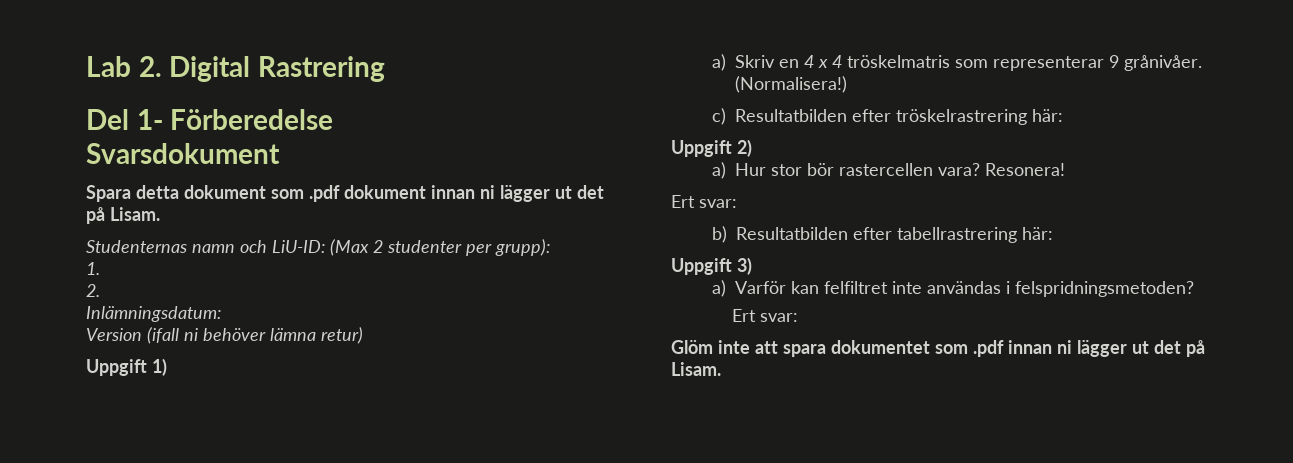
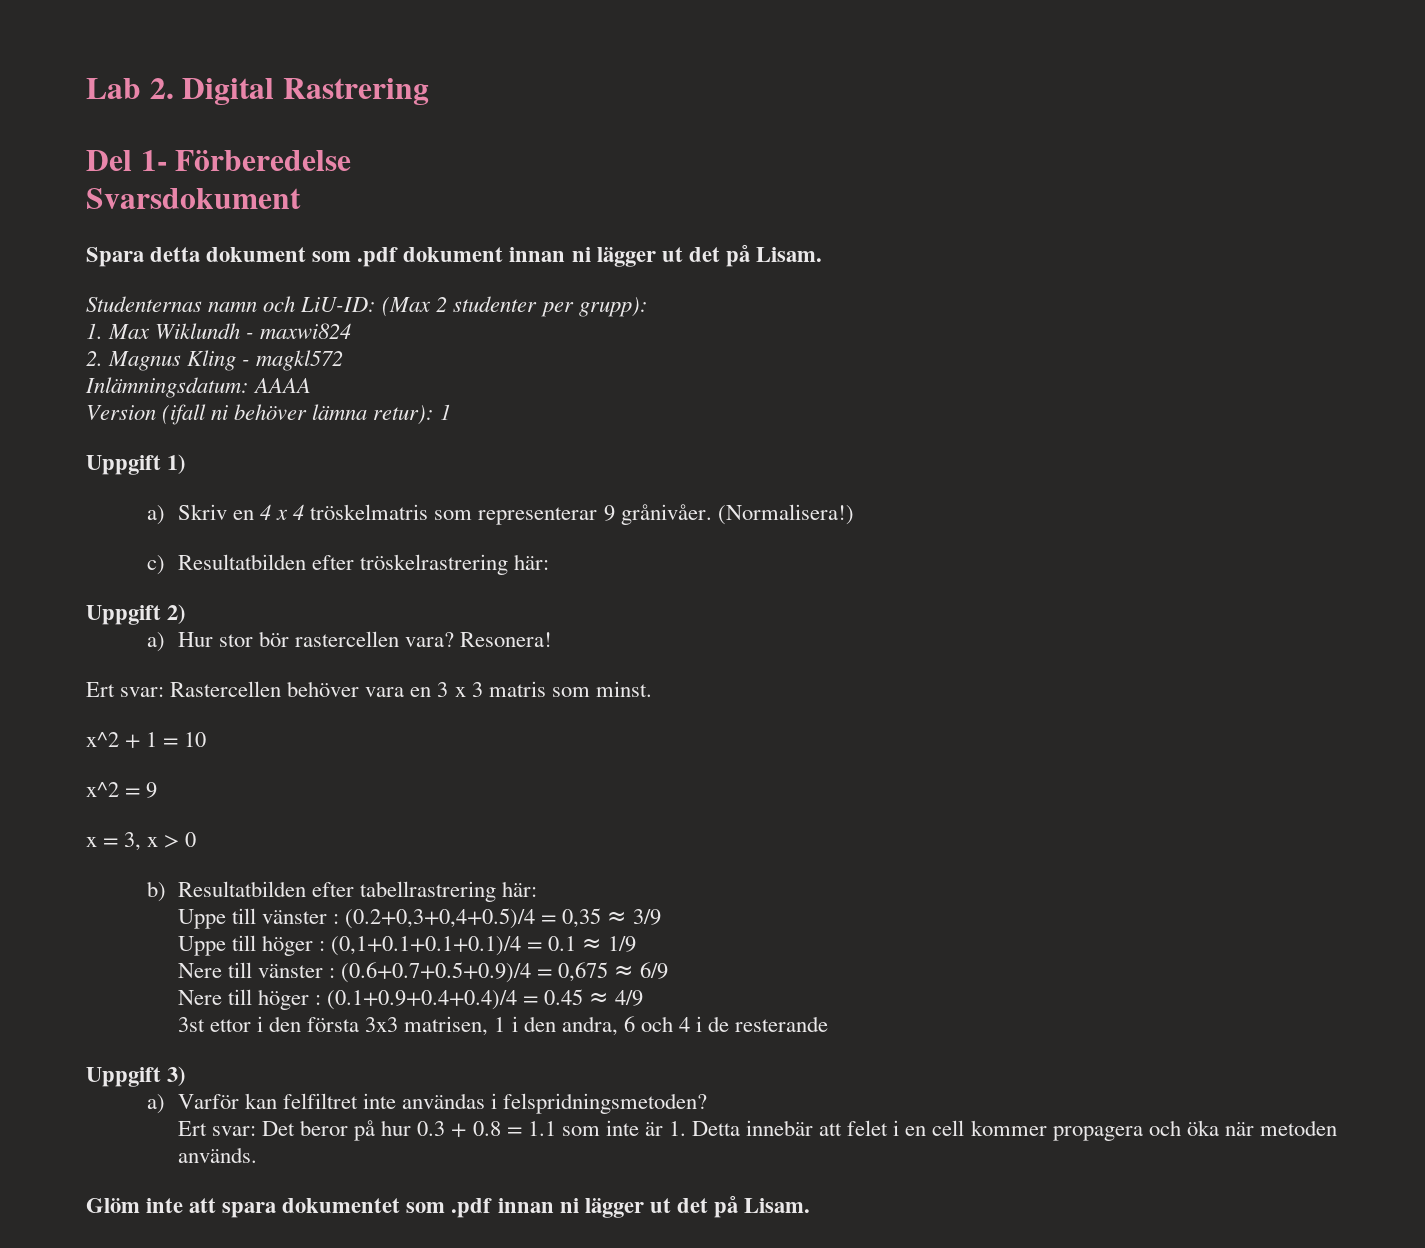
- 1.
- 2.
+ 1. Max Wiklundh - maxwi824
+ 2. Magnus Kling - magkl572
- Inlämningsdatum:
+ Inlämningsdatum: AAAA
- Version (ifall ni behöver lämna retur)
+ Version (ifall ni behöver lämna retur): 1
  Resonera!
- Ert svar:
+ Ert svar: Rastercellen behöver vara en 3 x 3 matris som minst.
+ x^2 + 1 = 10
+ x^2 = 9
+ x = 3, x > 0
+ Uppe till vänster : (0.2+0,3+0,4+0.5)/4 = 0,35 ≈ 3/9
+ Uppe till höger : (0,1+0.1+0.1+0.1)/4 = 0.1 ≈ 1/9
+ Nere till vänster : (0.6+0.7+0.5+0.9)/4 = 0,675 ≈ 6/9
+ Nere till höger : (0.1+0.9+0.4+0.4)/4 = 0.45 ≈ 4/9
+ 3st ettor i den första 3x3 matrisen, 1 i den andra, 6 och 4 i de resterande
  a) Varför kan felfiltret inte användas i felspridningsmetoden?
- Ert svar:
+ Ert svar: Det beror på hur 0.3 + 0.8 = 1.1 som inte är 1. Detta innebär att felet i en cell kommer propagera och öka när metoden används.

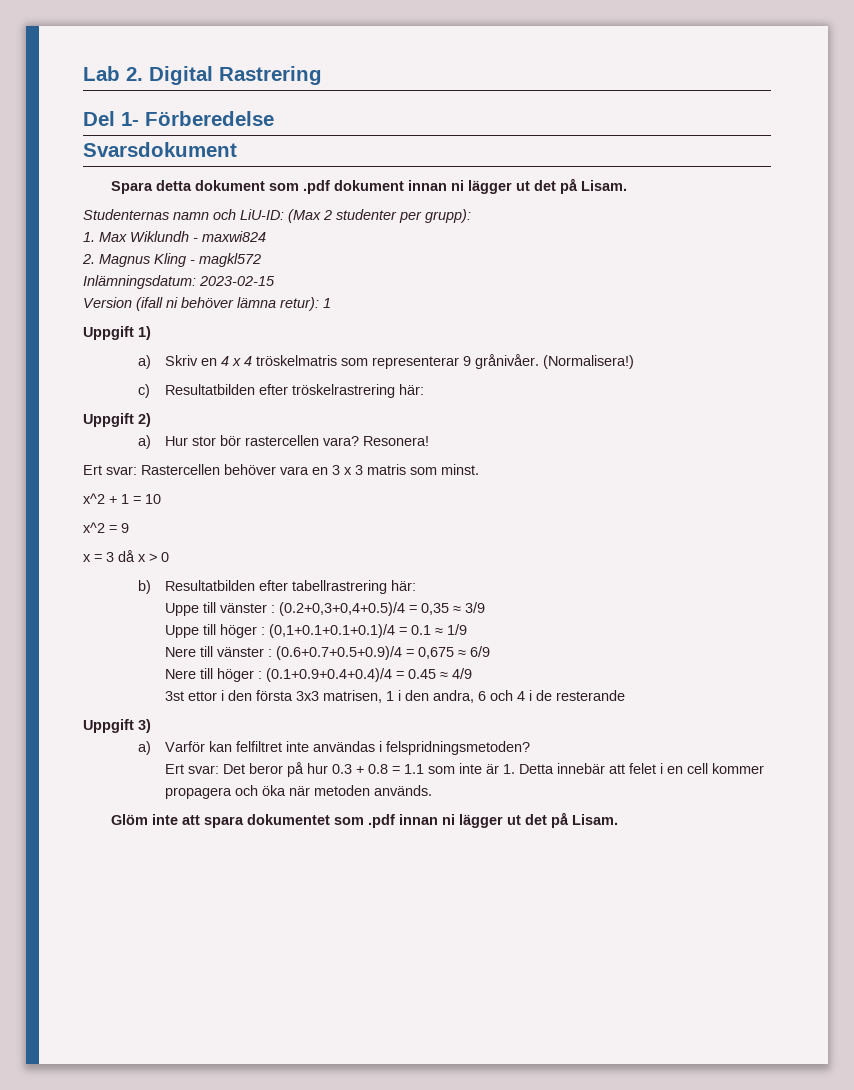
- Inlämningsdatum: AAAA
+ Inlämningsdatum: 2023-02-15
- x = 3, x > 0
+ x = 3 då x > 0

